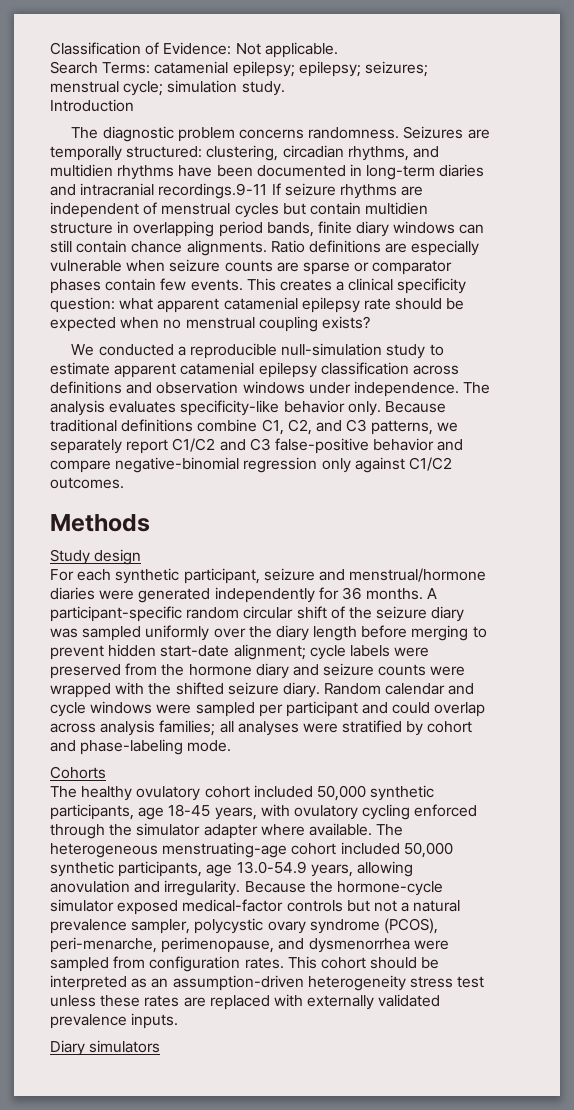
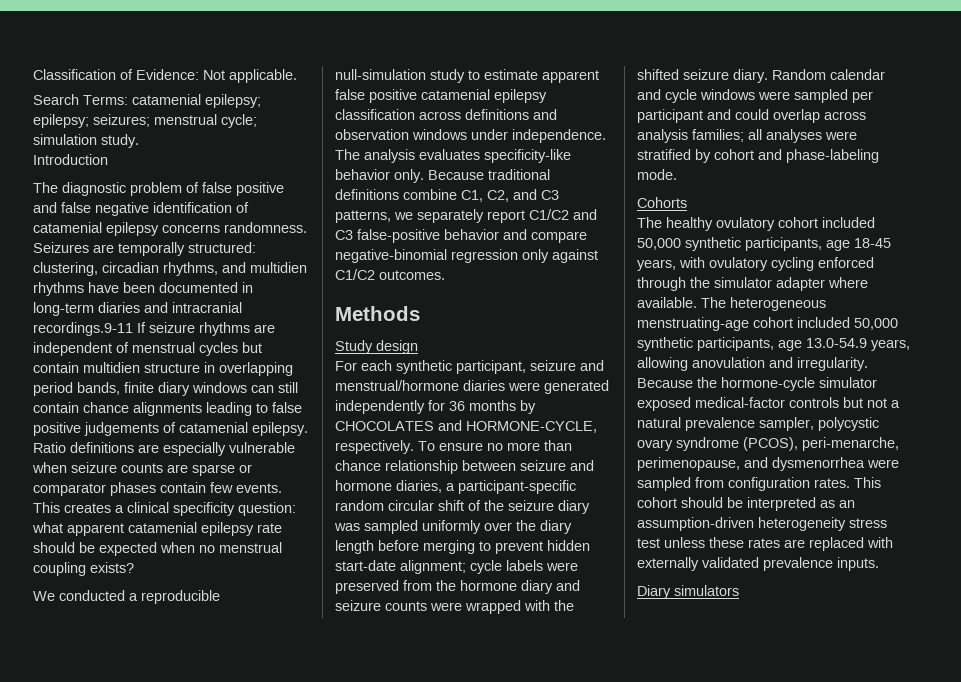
- The diagnostic problem concerns randomness.
+ The diagnostic problem of false positive and false negative identification of catamenial epilepsy concerns randomness.
- Seizures are temporally structured: clustering, circadian rhythms, and multidien rhythms have been documented in long-term diaries and intracranial recordings.9-11 If seizure rhythms are independent of menstrual cycles but contain multidien structure in overlapping period bands, finite diary windows can still contain chance alignments.
+ Seizures are temporally structured: clustering, circadian rhythms, and multidien rhythms have been documented in long-term diaries and intracranial recordings.9-11 If seizure rhythms are independent of menstrual cycles but contain multidien structure in overlapping period bands, finite diary windows can still contain chance alignments leading to false positive judgements of catamenial epilepsy.
- We conducted a reproducible null-simulation study to estimate apparent catamenial epilepsy classification across definitions and observation windows under independence.
+ We conducted a reproducible null-simulation study to estimate apparent false positive catamenial epilepsy classification across definitions and observation windows under independence.
- For each synthetic participant, seizure and menstrual/hormone diaries were generated independently for 36 months. A participant-specific random circular shift of the seizure diary was sampled uniformly over the diary length before merging to prevent hidden start-date alignment; cycle labels were preserved from the hormone diary and seizure counts were wrapped with the shifted seizure diary.
+ For each synthetic participant, seizure and menstrual/hormone diaries were generated independently for 36 months by CHOCOLATES and HORMONE-CYCLE, respectively. To ensure no more than chance relationship between seizure and hormone diaries, a participant-specific random circular shift of the seizure diary was sampled uniformly over the diary length before merging to prevent hidden start-date alignment; cycle labels were preserved from the hormone diary and seizure counts were wrapped with the shifted seizure diary.

